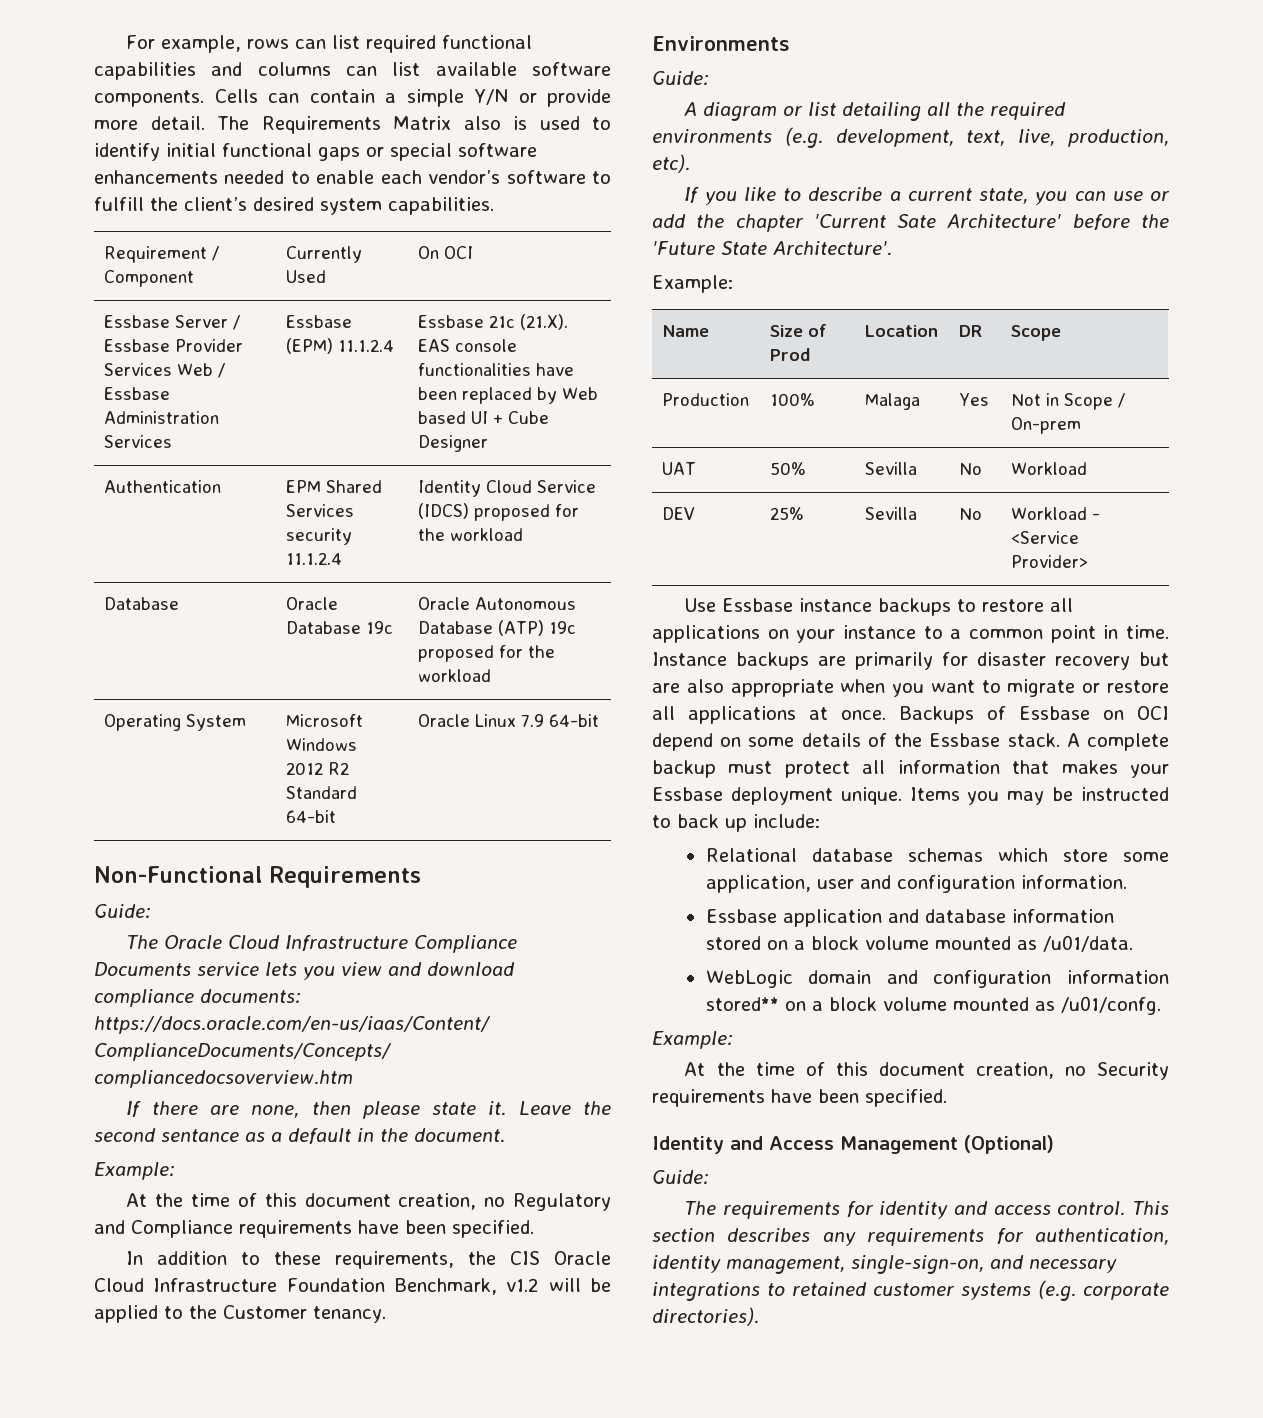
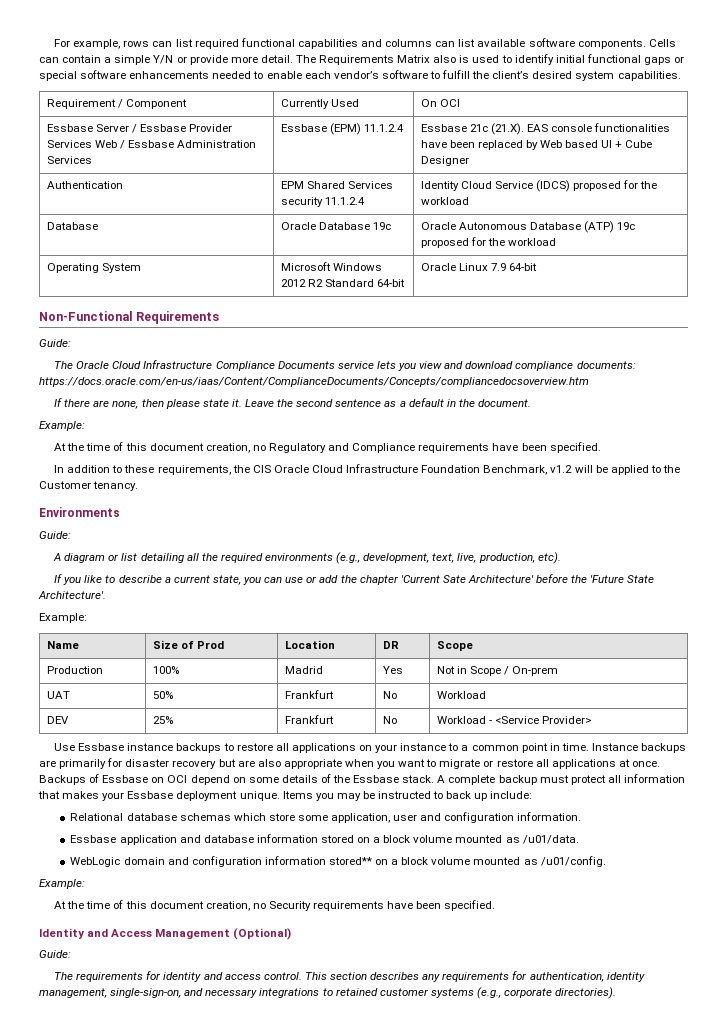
- Leave the second sentance as a default in the document.
+ Leave the second sentence as a default in the document.
- A diagram or list detailing all the required environments (e.g. development, text, live, production, etc).
+ A diagram or list detailing all the required environments (e.g., development, text, live, production, etc).
- Production | 100% | Malaga | Yes | Not in Scope / On-prem
+ Production | 100% | Madrid | Yes | Not in Scope / On-prem
- UAT | 50% | Sevilla | No | Workload
+ UAT | 50% | Frankfurt | No | Workload
- DEV | 25% | Sevilla | No | Workload - <Service Provider>
+ DEV | 25% | Frankfurt | No | Workload - <Service Provider>
- WebLogic domain and configuration information stored** on a block volume mounted as /u01/confg.
+ WebLogic domain and configuration information stored** on a block volume mounted as /u01/config.
- This section describes any requirements for authentication, identity management, single-sign-on, and necessary integrations to retained customer systems (e.g. corporate directories).
+ This section describes any requirements for authentication, identity management, single-sign-on, and necessary integrations to retained customer systems (e.g., corporate directories).

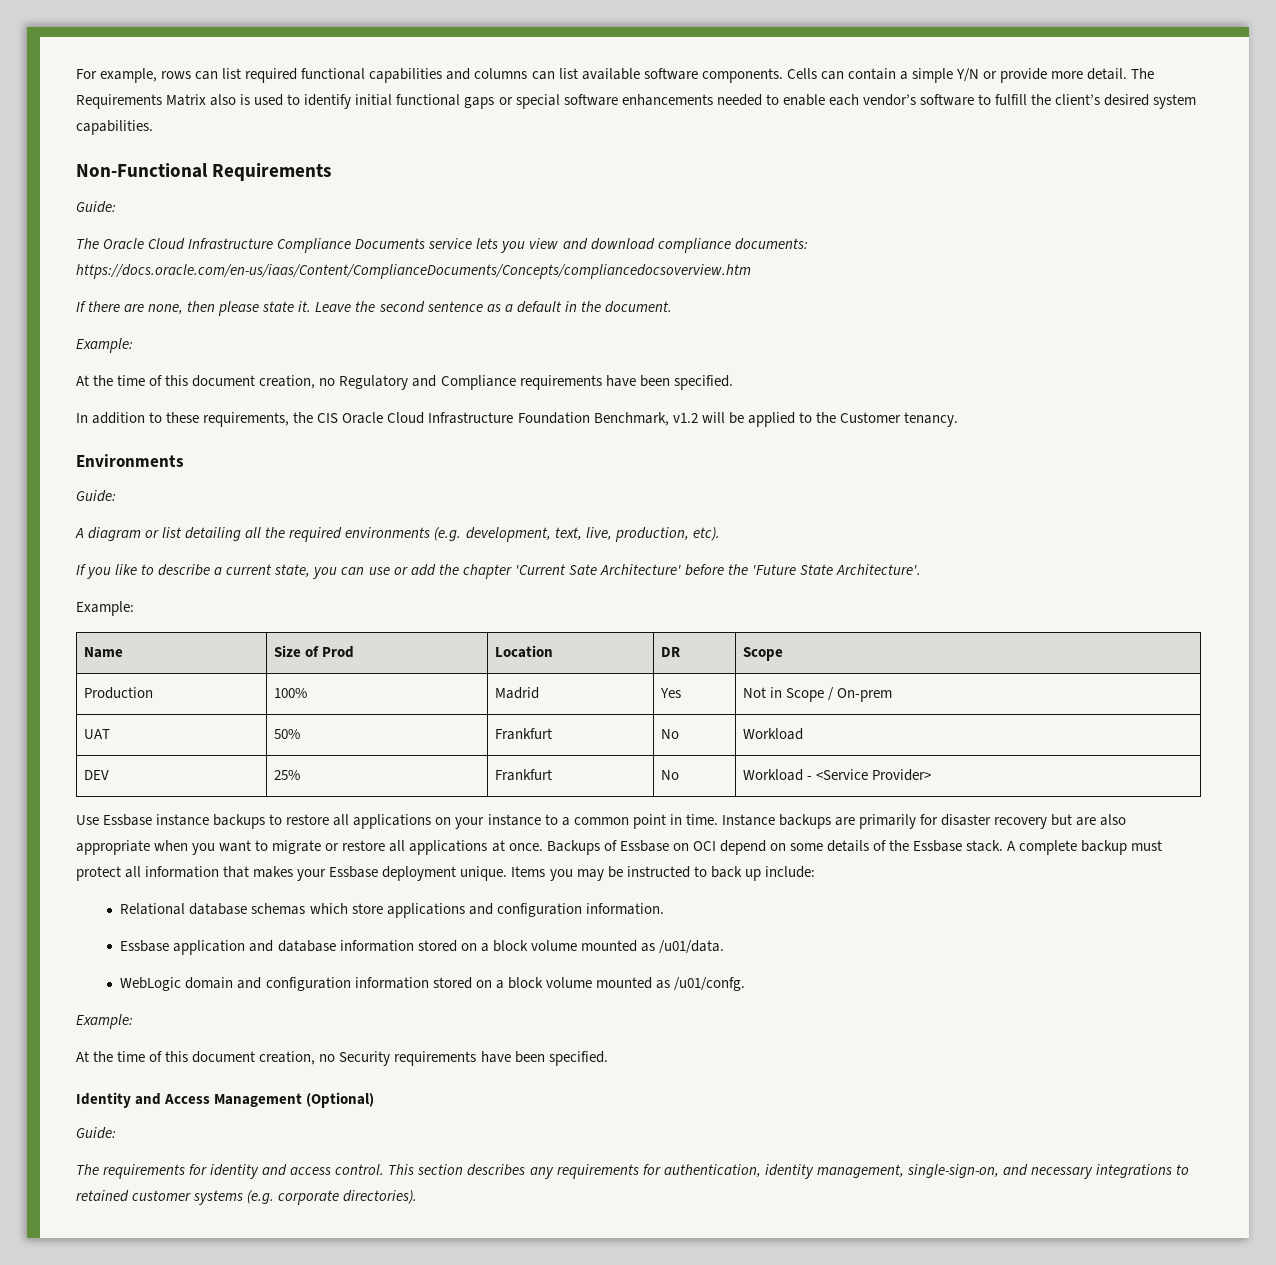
- Requirement / Component | Currently Used | On OCI
- Essbase Server / Essbase Provider Services Web / Essbase Administration Services | Essbase (EPM) 11.1.2.4 | Essbase 21c (21.X). EAS console functionalities have been replaced by Web based UI + Cube Designer
- Authentication | EPM Shared Services security 11.1.2.4 | Identity Cloud Service (IDCS) proposed for the workload
- Database | Oracle Database 19c | Oracle Autonomous Database (ATP) 19c proposed for the workload
- Operating System | Microsoft Windows 2012 R2 Standard 64-bit | Oracle Linux 7.9 64-bit
- A diagram or list detailing all the required environments (e.g., development, text, live, production, etc).
+ A diagram or list detailing all the required environments (e.g. development, text, live, production, etc).
- Relational database schemas which store some application, user and configuration information.
+ Relational database schemas which store applications and configuration information.
- WebLogic domain and configuration information stored** on a block volume mounted as /u01/config.
+ WebLogic domain and configuration information stored on a block volume mounted as /u01/confg.
- This section describes any requirements for authentication, identity management, single-sign-on, and necessary integrations to retained customer systems (e.g., corporate directories).
+ This section describes any requirements for authentication, identity management, single-sign-on, and necessary integrations to retained customer systems (e.g. corporate directories).

